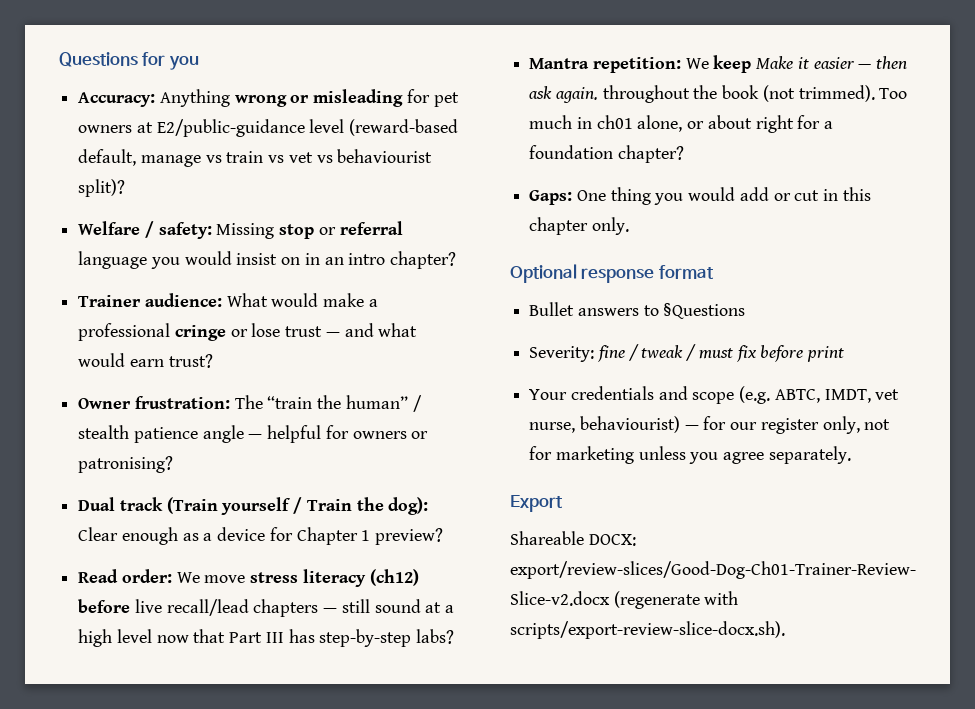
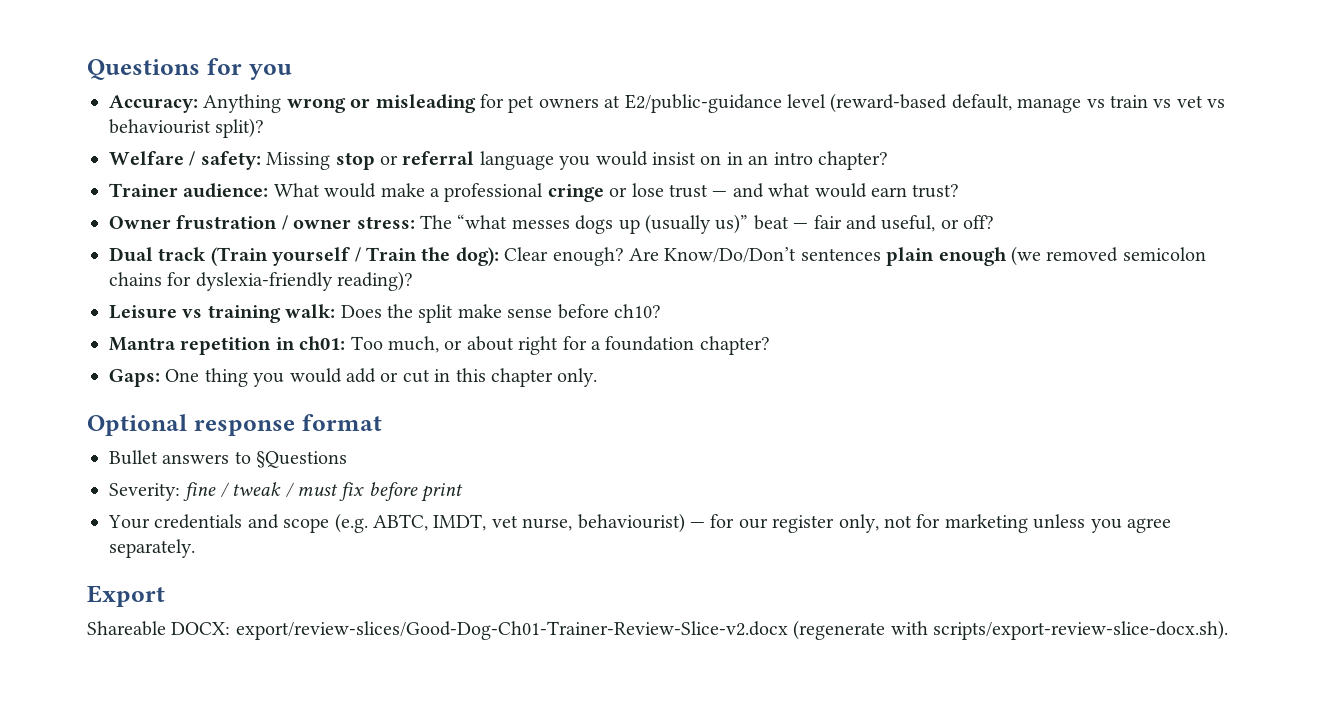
- Owner frustration: The “train the human” / stealth patience angle — helpful for owners or patronising?
+ Owner frustration / owner stress: The “what messes dogs up (usually us)” beat — fair and useful, or off?
- Dual track (Train yourself / Train the dog): Clear enough as a device for Chapter 1 preview?
- Read order: We move stress literacy (ch12) before live recall/lead chapters — still sound at a high level now that Part III has step-by-step labs?
- Mantra repetition: We keep Make it easier — then ask again. throughout the book (not trimmed). Too much in ch01 alone, or about right for a foundation chapter?
+ Dual track (Train yourself / Train the dog): Clear enough? Are Know/Do/Don’t sentences plain enough (we removed semicolon chains for dyslexia-friendly reading)?
+ Leisure vs training walk: Does the split make sense before ch10?
+ Mantra repetition in ch01: Too much, or about right for a foundation chapter?

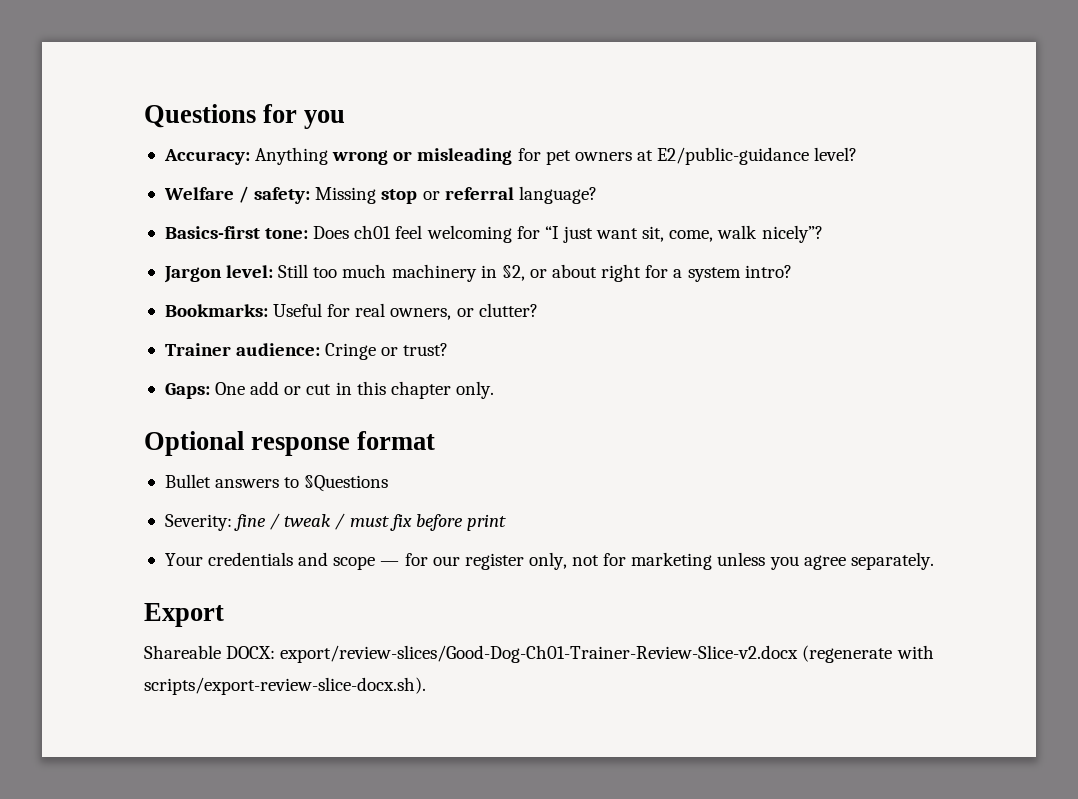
- Accuracy: Anything wrong or misleading for pet owners at E2/public-guidance level (reward-based default, manage vs train vs vet vs behaviourist split)?
+ Accuracy: Anything wrong or misleading for pet owners at E2/public-guidance level?
- Welfare / safety: Missing stop or referral language you would insist on in an intro chapter?
- Trainer audience: What would make a professional cringe or lose trust — and what would earn trust?
- Owner frustration / owner stress: The “what messes dogs up (usually us)” beat — fair and useful, or off?
- Dual track (Train yourself / Train the dog): Clear enough? Are Know/Do/Don’t sentences plain enough (we removed semicolon chains for dyslexia-friendly reading)?
- Leisure vs training walk: Does the split make sense before ch10?
- Mantra repetition in ch01: Too much, or about right for a foundation chapter?
+ Welfare / safety: Missing stop or referral language?
+ Basics-first tone: Does ch01 feel welcoming for “I just want sit, come, walk nicely”?
+ Jargon level: Still too much machinery in §2, or about right for a system intro?
+ Bookmarks: Useful for real owners, or clutter?
+ Trainer audience: Cringe or trust?
- Gaps: One thing you would add or cut in this chapter only.
+ Gaps: One add or cut in this chapter only.
- Your credentials and scope (e.g. ABTC, IMDT, vet nurse, behaviourist) — for our register only, not for marketing unless you agree separately.
+ Your credentials and scope — for our register only, not for marketing unless you agree separately.

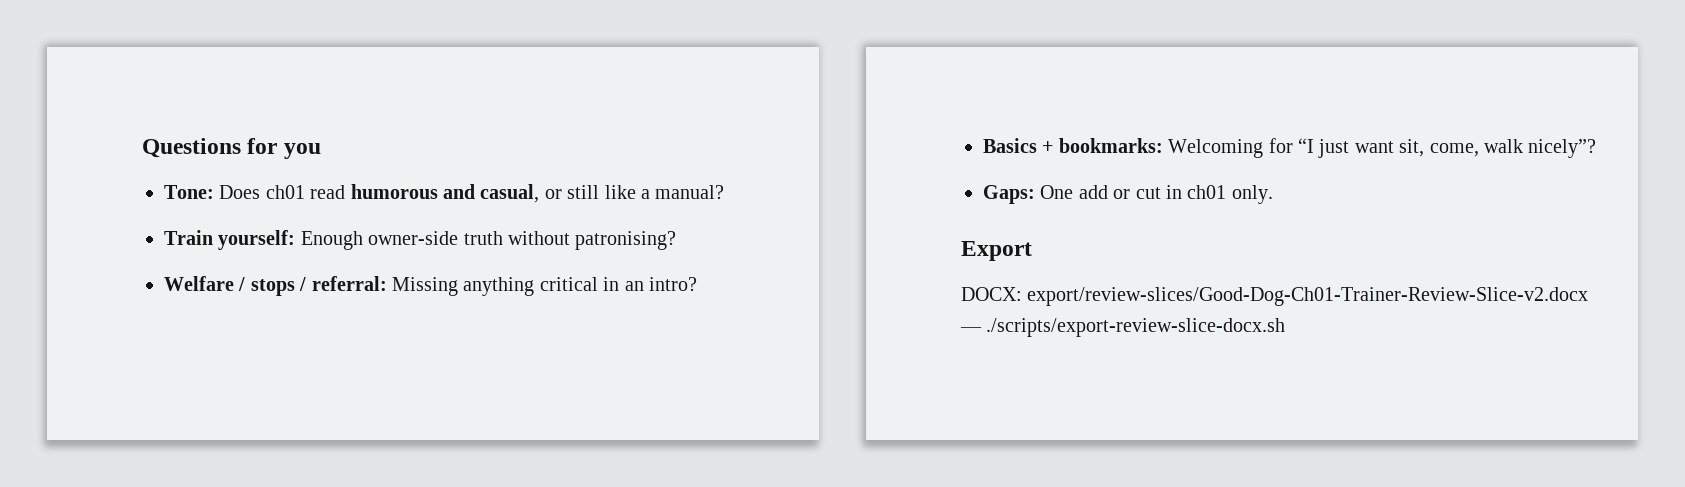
- Accuracy: Anything wrong or misleading for pet owners at E2/public-guidance level?
- Welfare / safety: Missing stop or referral language?
- Basics-first tone: Does ch01 feel welcoming for “I just want sit, come, walk nicely”?
+ Tone: Does ch01 read humorous and casual, or still like a manual?
+ Train yourself: Enough owner-side truth without patronising?
+ Welfare / stops / referral: Missing anything critical in an intro?
+ Basics + bookmarks: Welcoming for “I just want sit, come, walk nicely”?
- Jargon level: Still too much machinery in §2, or about right for a system intro?
- Bookmarks: Useful for real owners, or clutter?
- Trainer audience: Cringe or trust?
- Gaps: One add or cut in this chapter only.
+ Gaps: One add or cut in ch01 only.
- Optional response format
- Bullet answers to §Questions
- Severity: fine / tweak / must fix before print
- Your credentials and scope — for our register only, not for marketing unless you agree separately.
- Shareable DOCX: export/review-slices/Good-Dog-Ch01-Trainer-Review-Slice-v2.docx (regenerate with scripts/export-review-slice-docx.sh).
+ DOCX: export/review-slices/Good-Dog-Ch01-Trainer-Review-Slice-v2.docx — ./scripts/export-review-slice-docx.sh

